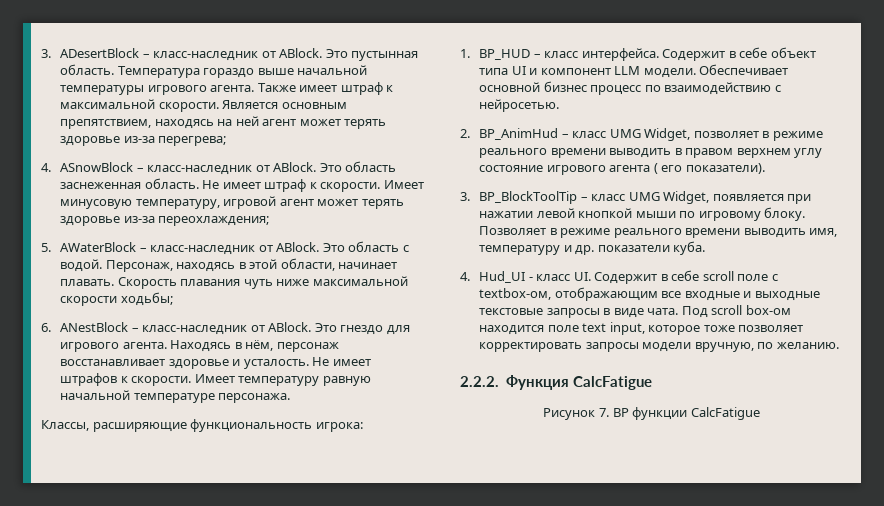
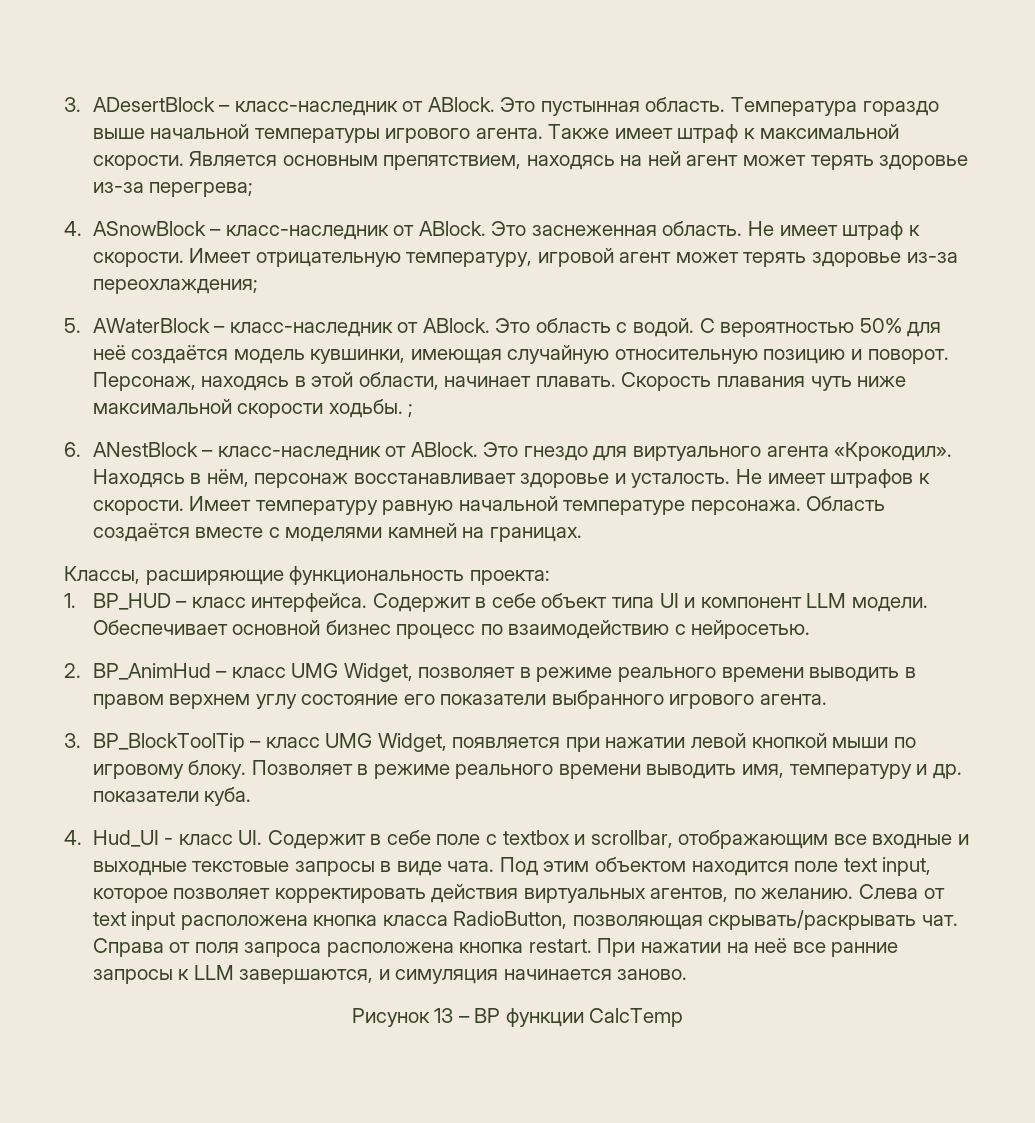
- Это область заснеженная область.
+ Это заснеженная область.
- Имеет минусовую температуру, игровой агент может терять здоровье из-за переохлаждения;
+ Имеет отрицательную температуру, игровой агент может терять здоровье из-за переохлаждения;
+ С вероятностью 50% для неё создаётся модель кувшинки, имеющая случайную относительную позицию и поворот.
- Скорость плавания чуть ниже максимальной скорости ходьбы;
+ Скорость плавания чуть ниже максимальной скорости ходьбы. ;
- Это гнездо для игрового агента.
+ Это гнездо для виртуального агента «Крокодил».
+ Область создаётся вместе с моделями камней на границах.
- Классы, расширяющие функциональность игрока:
+ Классы, расширяющие функциональность проекта:
- 2. BP_AnimHud – класс UMG Widget, позволяет в режиме реального времени выводить в правом верхнем углу состояние игрового агента ( его показатели).
+ 2. BP_AnimHud – класс UMG Widget, позволяет в режиме реального времени выводить в правом верхнем углу состояние его показатели выбранного игрового агента.
- 4. Hud_UI - класс UI. Содержит в себе scroll поле с textbox-ом, отображающим все входные и выходные текстовые запросы в виде чата.
+ 4. Hud_UI - класс UI. Содержит в себе поле с textbox и scrollbar, отображающим все входные и выходные текстовые запросы в виде чата.
- Под scroll box-ом находится поле text input, которое тоже позволяет корректировать запросы модели вручную, по желанию.
- 2.2.2. Функция CalcFatigue
+ Под этим объектом находится поле text input, которое позволяет корректировать действия виртуальных агентов, по желанию. Слева от text input расположена кнопка класса RadioButton, позволяющая скрывать/раскрывать чат. Справа от поля запроса расположена кнопка restart. При нажатии на неё все ранние запросы к LLM завершаются, и симуляция начинается заново.
- Рисунок 7. BP функции CalcFatigue
+ Рисунок 13 – BP функции CalcTemp

